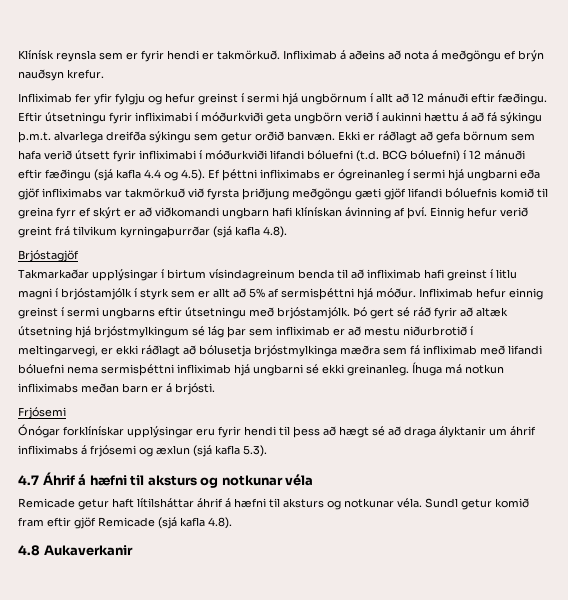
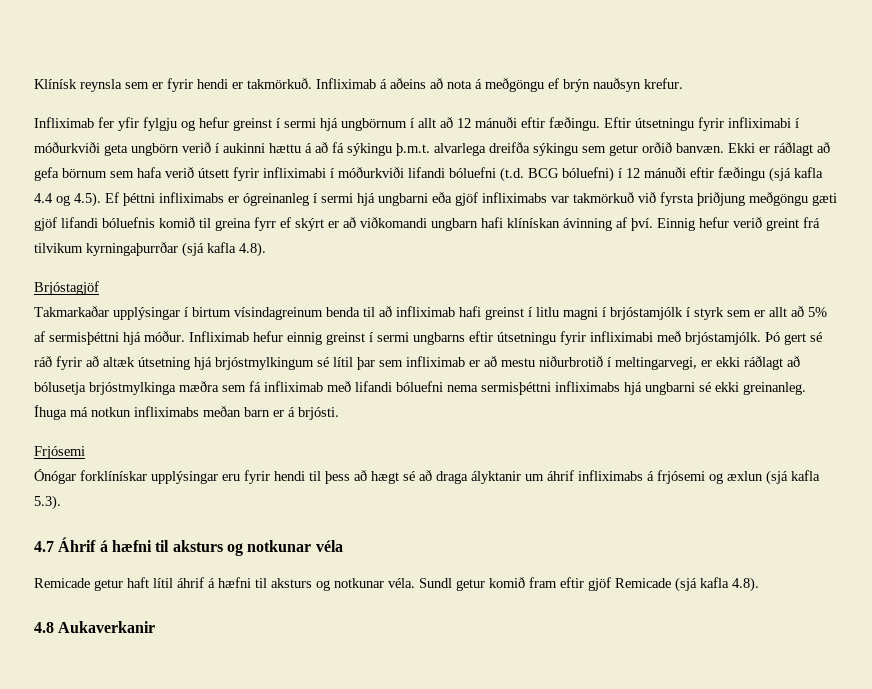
- Infliximab hefur einnig greinst í sermi ungbarns eftir útsetningu með brjóstamjólk.
+ Infliximab hefur einnig greinst í sermi ungbarns eftir útsetningu fyrir infliximabi með brjóstamjólk.
- Þó gert sé ráð fyrir að altæk útsetning hjá brjóstmylkingum sé lág þar sem infliximab er að mestu niðurbrotið í meltingarvegi, er ekki ráðlagt að bólusetja brjóstmylkinga mæðra sem fá infliximab með lifandi bóluefni nema sermisþéttni infliximab hjá ungbarni sé ekki greinanleg.
+ Þó gert sé ráð fyrir að altæk útsetning hjá brjóstmylkingum sé lítil þar sem infliximab er að mestu niðurbrotið í meltingarvegi, er ekki ráðlagt að bólusetja brjóstmylkinga mæðra sem fá infliximab með lifandi bóluefni nema sermisþéttni infliximabs hjá ungbarni sé ekki greinanleg.
- Remicade getur haft lítilsháttar áhrif á hæfni til aksturs og notkunar véla.
+ Remicade getur haft lítil áhrif á hæfni til aksturs og notkunar véla.

